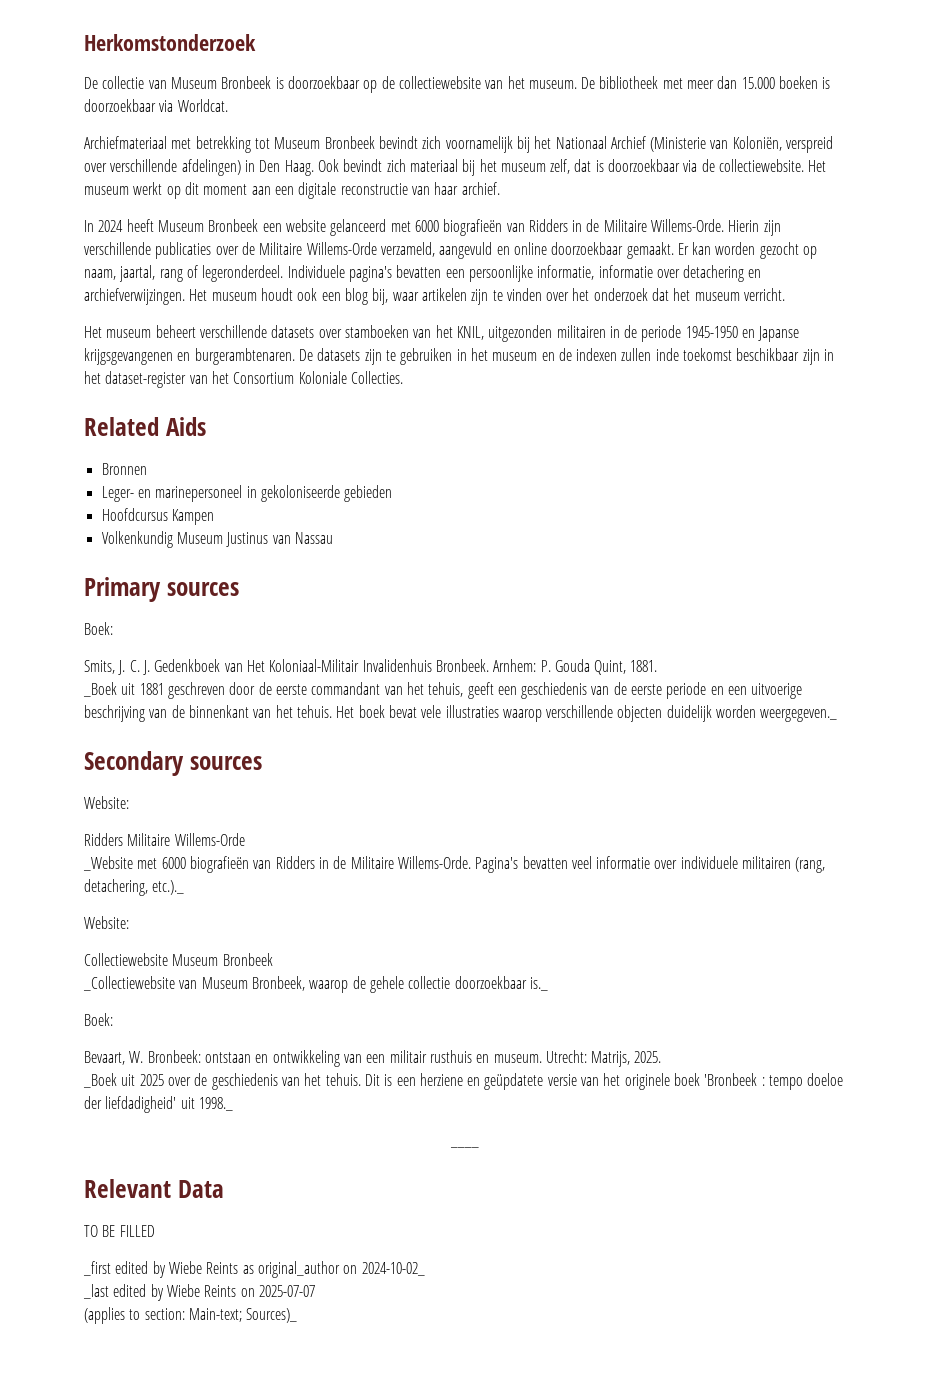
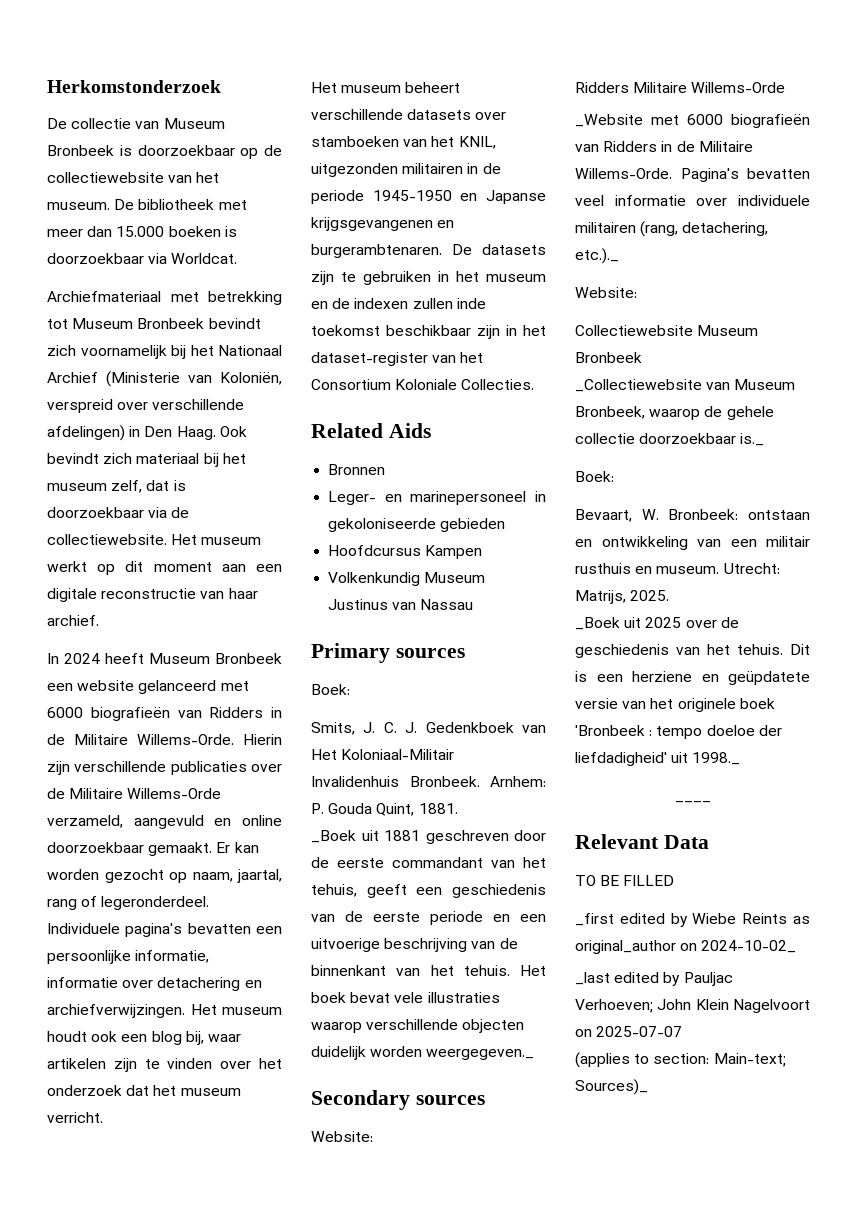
- _last edited by Wiebe Reints on 2025-07-07
+ _last edited by Pauljac Verhoeven; John Klein Nagelvoort on 2025-07-07

